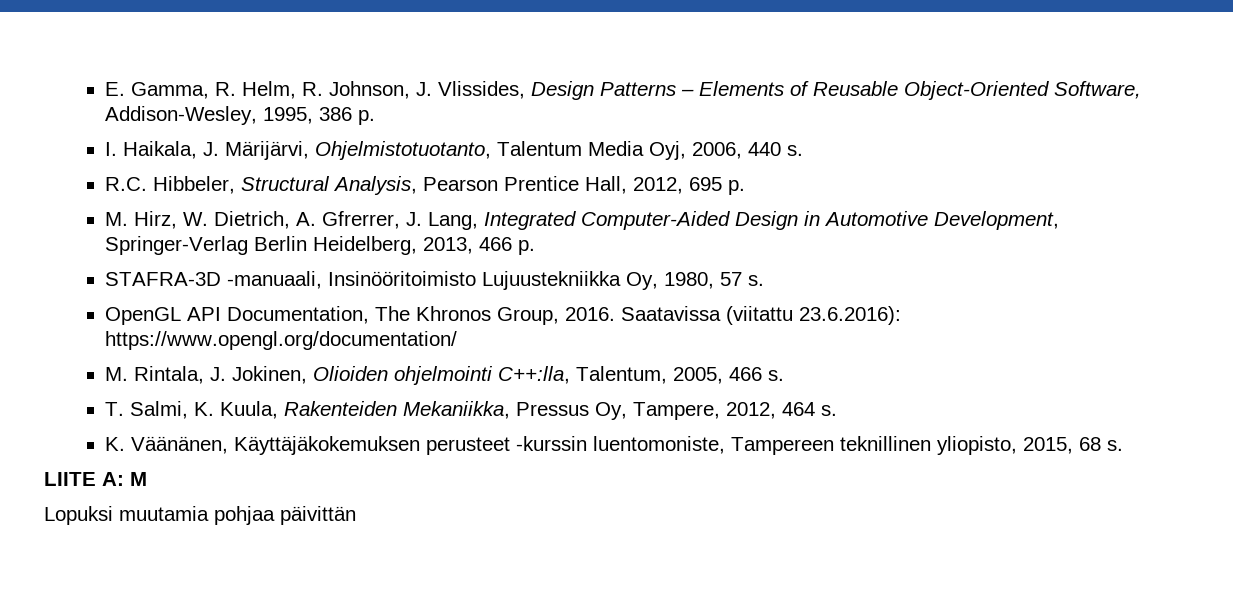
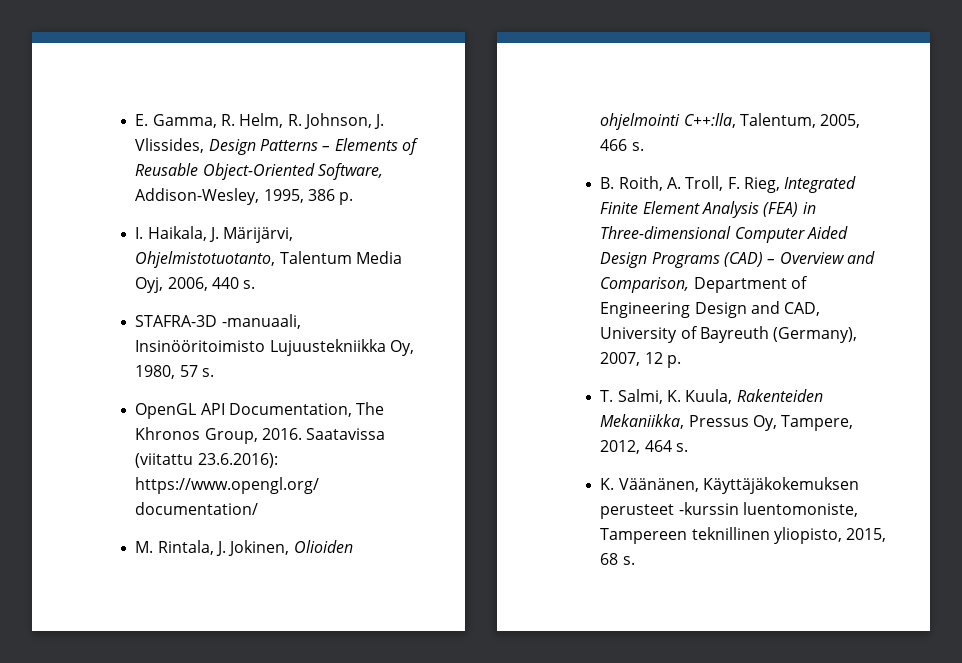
- R.C. Hibbeler, Structural Analysis, Pearson Prentice Hall, 2012, 695 p.
- M. Hirz, W. Dietrich, A. Gfrerrer, J. Lang, Integrated Computer-Aided Design in Automotive Development, Springer-Verlag Berlin Heidelberg, 2013, 466 p.
+ B. Roith, A. Troll, F. Rieg, Integrated Finite Element Analysis (FEA) in Three-dimensional Computer Aided Design Programs (CAD) – Overview and Comparison, Department of Engineering Design and CAD, University of Bayreuth (Germany), 2007, 12 p.
- LIITE A: M
- Lopuksi muutamia pohjaa päivittän

